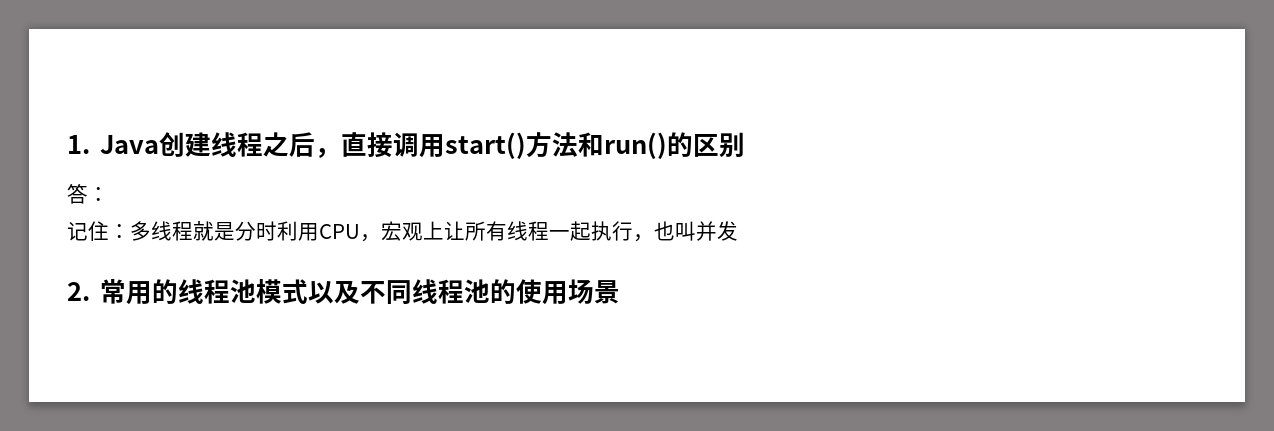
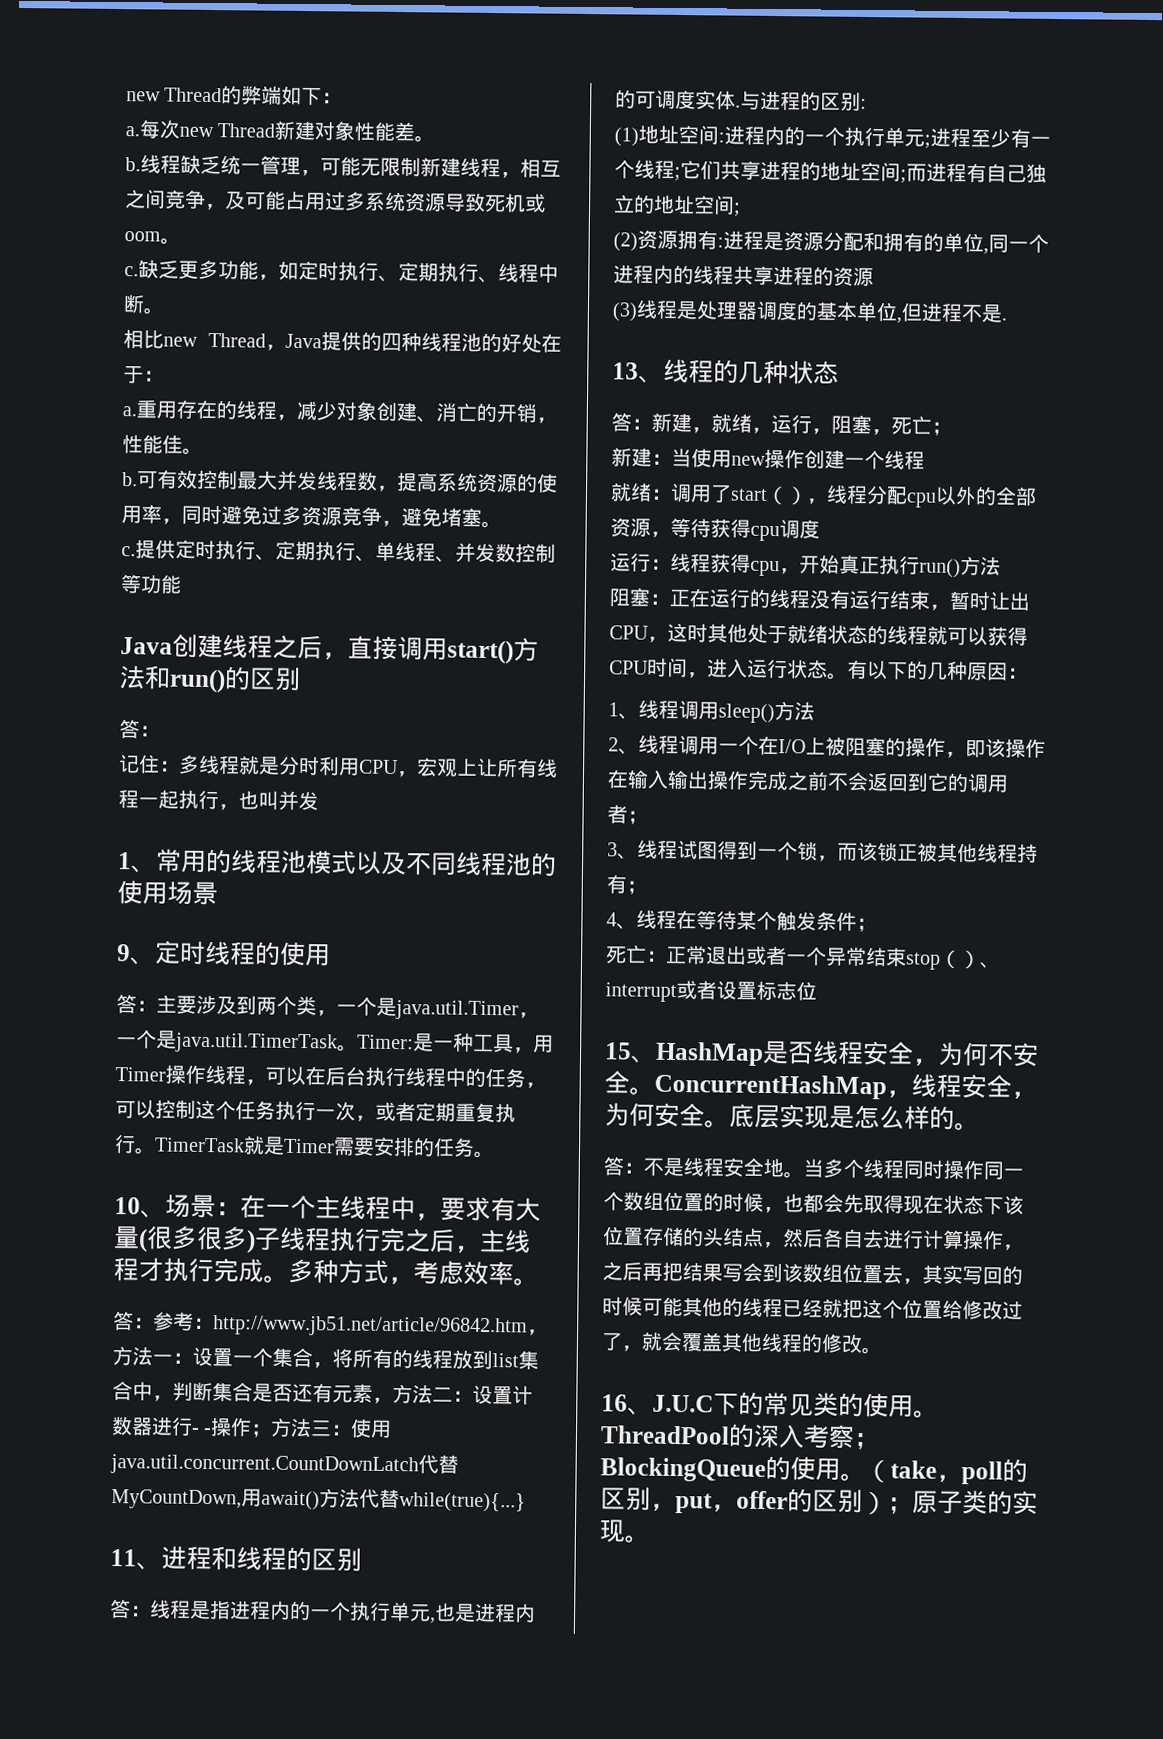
- 1. Java创建线程之后，直接调用start()方法和run()的区别
+ new Thread的弊端如下：
+ a.每次new Thread新建对象性能差。
+ b.线程缺乏统一管理，可能无限制新建线程，相互之间竞争，及可能占用过多系统资源导致死机或oom。
+ c.缺乏更多功能，如定时执行、定期执行、线程中断。
+ 相比new Thread，Java提供的四种线程池的好处在于：
+ a.重用存在的线程，减少对象创建、消亡的开销，性能佳。
+ b.可有效控制最大并发线程数，提高系统资源的使用率，同时避免过多资源竞争，避免堵塞。
+ c.提供定时执行、定期执行、单线程、并发数控制等功能
+ Java创建线程之后，直接调用start()方法和run()的区别
- 2.常用的线程池模式以及不同线程池的使用场景
+ 1、常用的线程池模式以及不同线程池的使用场景
+ 9、定时线程的使用
+ 答：主要涉及到两个类，一个是java.util.Timer，一个是java.util.TimerTask。Timer:是一种工具，用Timer操作线程，可以在后台执行线程中的任务，可以控制这个任务执行一次，或者定期重复执行。TimerTask就是Timer需要安排的任务。
+ 10、场景：在一个主线程中，要求有大量(很多很多)子线程执行完之后，主线程才执行完成。多种方式，考虑效率。
+ 答：参考：http://www.jb51.net/article/96842.htm，方法一：设置一个集合，将所有的线程放到list集合中，判断集合是否还有元素，方法二：设置计数器进行- -操作；方法三：使用java.util.concurrent.CountDownLatch代替MyCountDown,用await()方法代替while(true){...}
+ 11、进程和线程的区别
+ 答：线程是指进程内的一个执行单元,也是进程内的可调度实体.与进程的区别:
+ (1)地址空间:进程内的一个执行单元;进程至少有一个线程;它们共享进程的地址空间;而进程有自己独立的地址空间;
+ (2)资源拥有:进程是资源分配和拥有的单位,同一个进程内的线程共享进程的资源
+ (3)线程是处理器调度的基本单位,但进程不是.
+ 13、线程的几种状态
+ 答：新建，就绪，运行，阻塞，死亡；
+ 新建：当使用new操作创建一个线程
+ 就绪：调用了start（），线程分配cpu以外的全部资源，等待获得cpu调度
+ 运行：线程获得cpu，开始真正执行run()方法
+ 阻塞：正在运行的线程没有运行结束，暂时让出CPU，这时其他处于就绪状态的线程就可以获得CPU时间，进入运行状态。有以下的几种原因：
+ 1、线程调用sleep()方法
+ 2、线程调用一个在I/O上被阻塞的操作，即该操作在输入输出操作完成之前不会返回到它的调用者；
+ 3、线程试图得到一个锁，而该锁正被其他线程持有；
+ 4、线程在等待某个触发条件；
+ 死亡：正常退出或者一个异常结束stop（）、interrupt或者设置标志位
+ 15、HashMap是否线程安全，为何不安全。ConcurrentHashMap，线程安全，为何安全。底层实现是怎么样的。
+ 答：不是线程安全地。当多个线程同时操作同一个数组位置的时候，也都会先取得现在状态下该位置存储的头结点，然后各自去进行计算操作，之后再把结果写会到该数组位置去，其实写回的时候可能其他的线程已经就把这个位置给修改过了，就会覆盖其他线程的修改。
+ 16、J.U.C下的常见类的使用。ThreadPool的深入考察；BlockingQueue的使用。（take，poll的区别，put，offer的区别）；原子类的实现。

